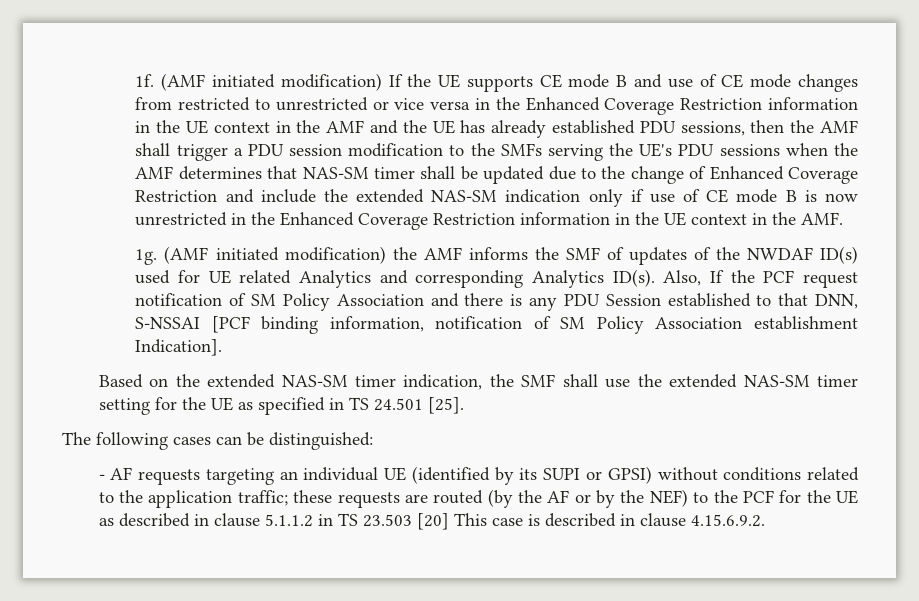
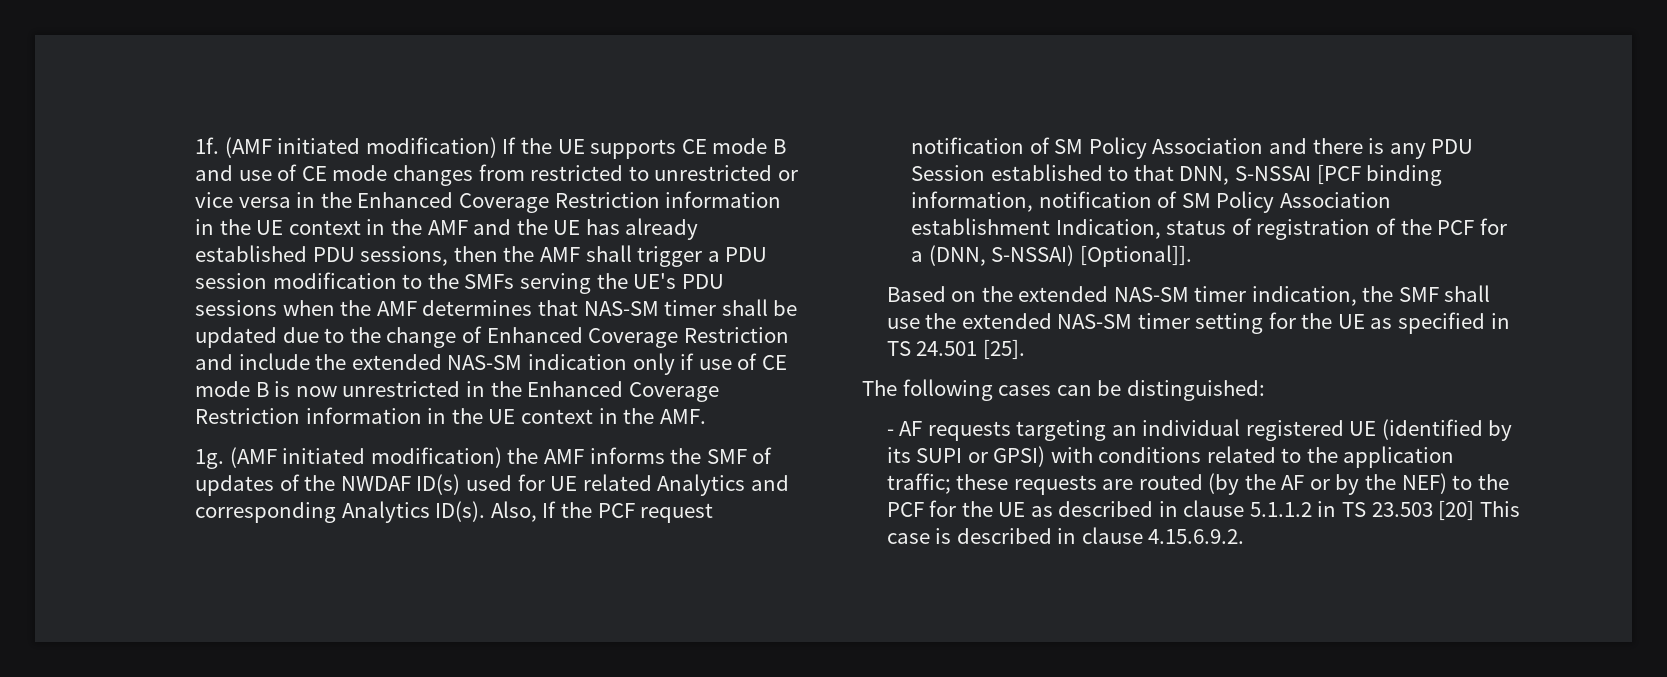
- Also, If the PCF request notification of SM Policy Association and there is any PDU Session established to that DNN, S-NSSAI [PCF binding information, notification of SM Policy Association establishment Indication].
+ Also, If the PCF request notification of SM Policy Association and there is any PDU Session established to that DNN, S-NSSAI [PCF binding information, notification of SM Policy Association establishment Indication, status of registration of the PCF for a (DNN, S-NSSAI) [Optional]].
- - AF requests targeting an individual UE (identified by its SUPI or GPSI) without conditions related to the application traffic; these requests are routed (by the AF or by the NEF) to the PCF for the UE as described in clause 5.1.1.2 in TS 23.503 [20] This case is described in clause 4.15.6.9.2.
+ - AF requests targeting an individual registered UE (identified by its SUPI or GPSI) with conditions related to the application traffic; these requests are routed (by the AF or by the NEF) to the PCF for the UE as described in clause 5.1.1.2 in TS 23.503 [20] This case is described in clause 4.15.6.9.2.

